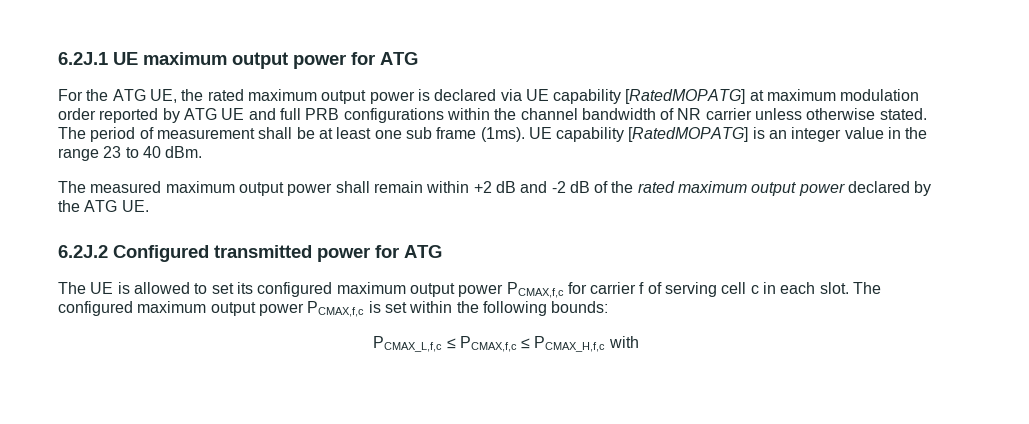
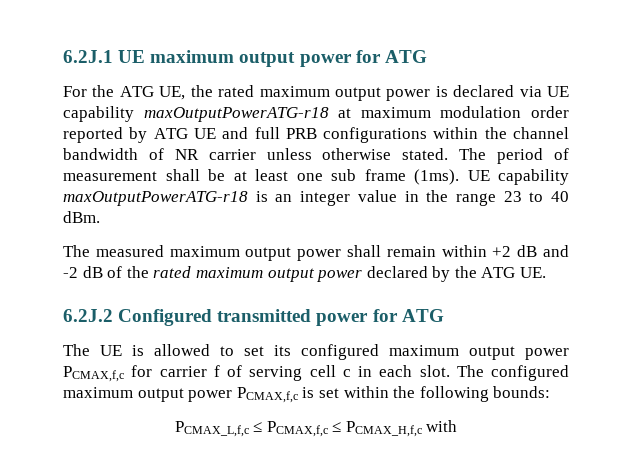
- For the ATG UE, the rated maximum output power is declared via UE capability [RatedMOPATG] at maximum modulation order reported by ATG UE and full PRB configurations within the channel bandwidth of NR carrier unless otherwise stated.
+ For the ATG UE, the rated maximum output power is declared via UE capability maxOutputPowerATG-r18 at maximum modulation order reported by ATG UE and full PRB configurations within the channel bandwidth of NR carrier unless otherwise stated.
- UE capability [RatedMOPATG] is an integer value in the range 23 to 40 dBm.
+ UE capability maxOutputPowerATG-r18 is an integer value in the range 23 to 40 dBm.

